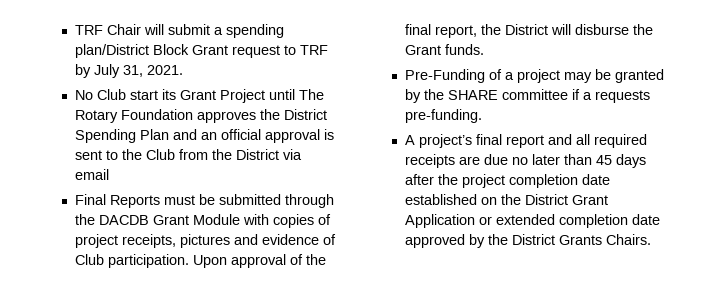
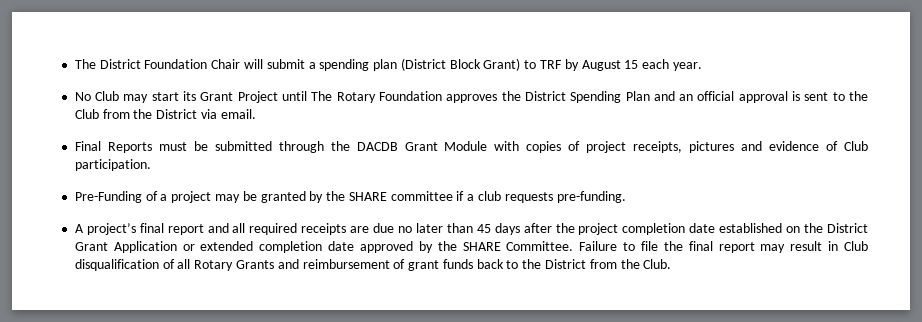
- TRF Chair will submit a spending plan/District Block Grant request to TRF by July 31, 2021.
+ The District Foundation Chair will submit a spending plan (District Block Grant) to TRF by August 15 each year.
- No Club start its Grant Project until The Rotary Foundation approves the District Spending Plan and an official approval is sent to the Club from the District via email
+ No Club may start its Grant Project until The Rotary Foundation approves the District Spending Plan and an official approval is sent to the Club from the District via email.
- Upon approval of the final report, the District will disburse the Grant funds.
- Pre-Funding of a project may be granted by the SHARE committee if a requests pre-funding.
+ Pre-Funding of a project may be granted by the SHARE committee if a club requests pre-funding.
- A project’s final report and all required receipts are due no later than 45 days after the project completion date established on the District Grant Application or extended completion date approved by the District Grants Chairs.
+ A project’s final report and all required receipts are due no later than 45 days after the project completion date established on the District Grant Application or extended completion date approved by the SHARE Committee. Failure to file the final report may result in Club disqualification of all Rotary Grants and reimbursement of grant funds back to the District from the Club.

